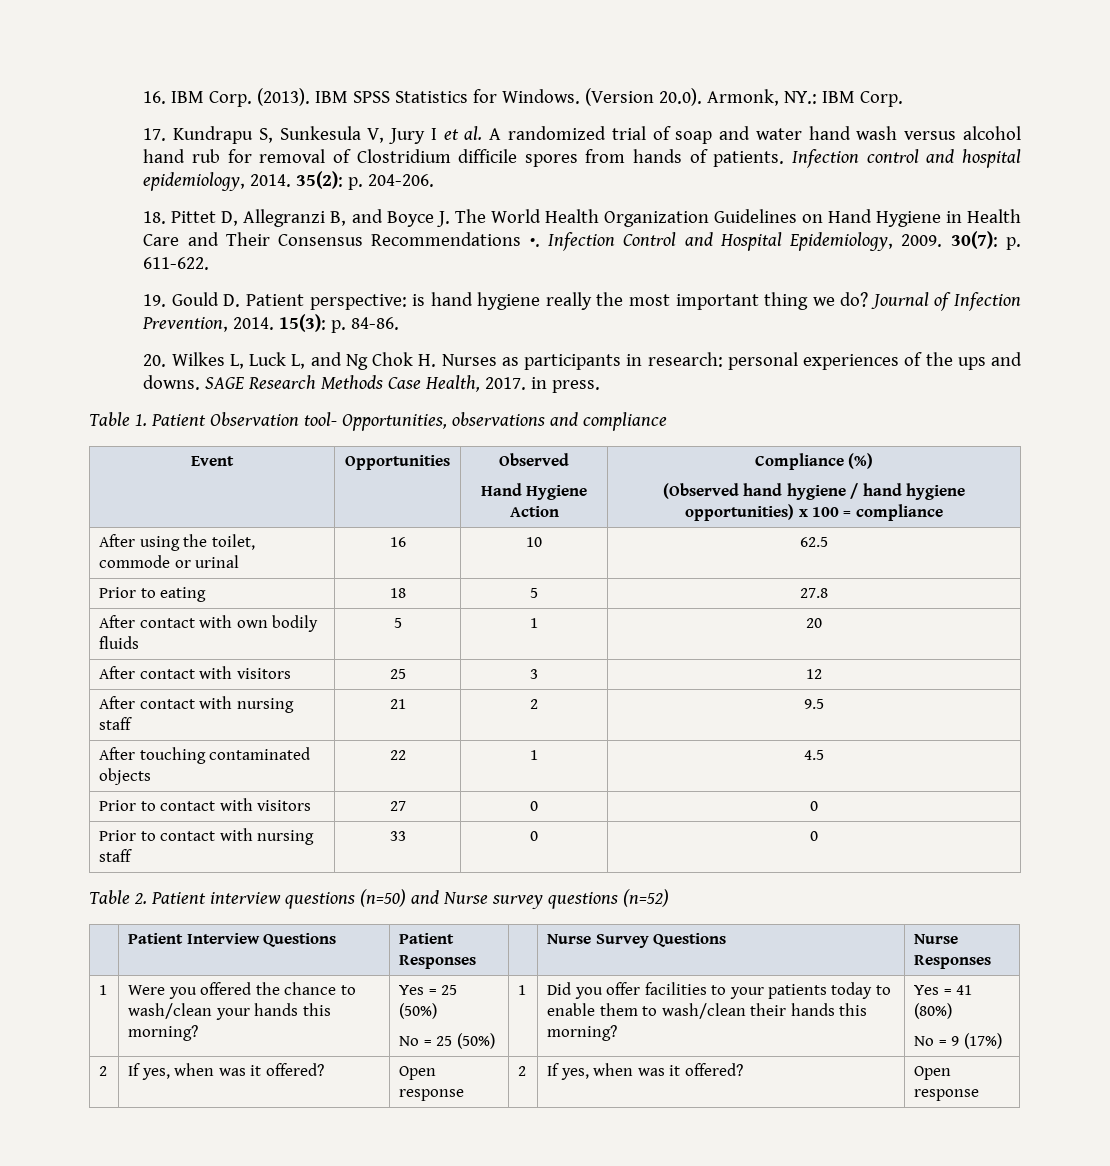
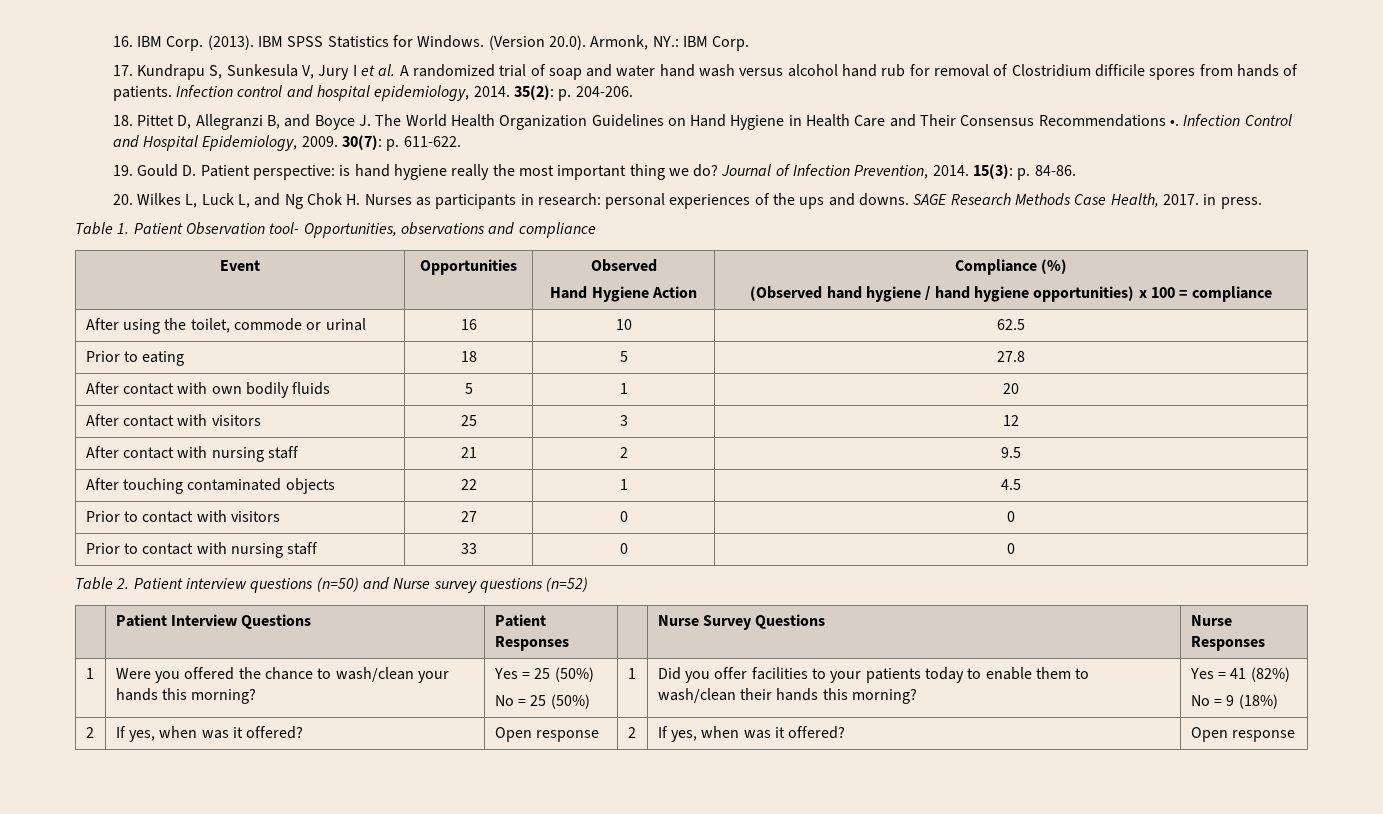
- Yes = 41 (80%)
+ Yes = 41 (82%)
- No = 9 (17%)
+ No = 9 (18%)

